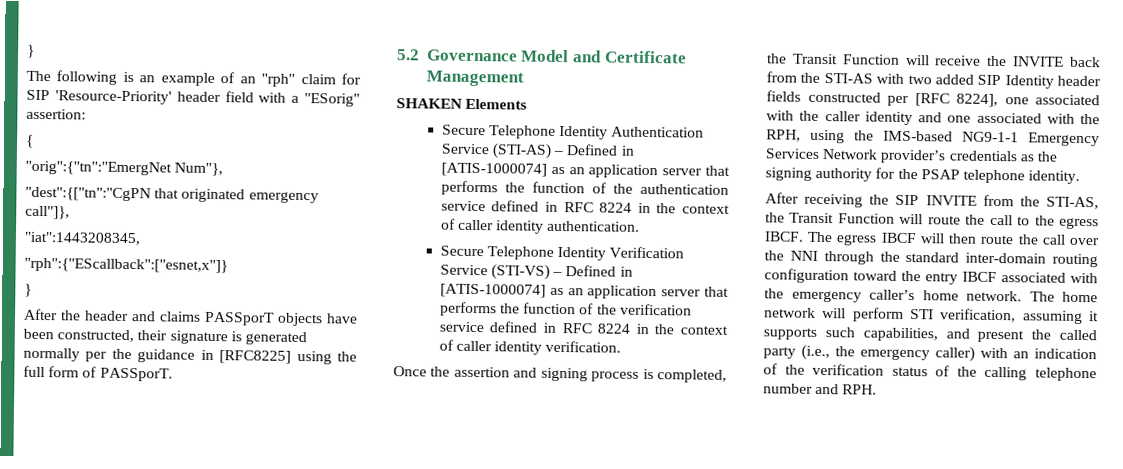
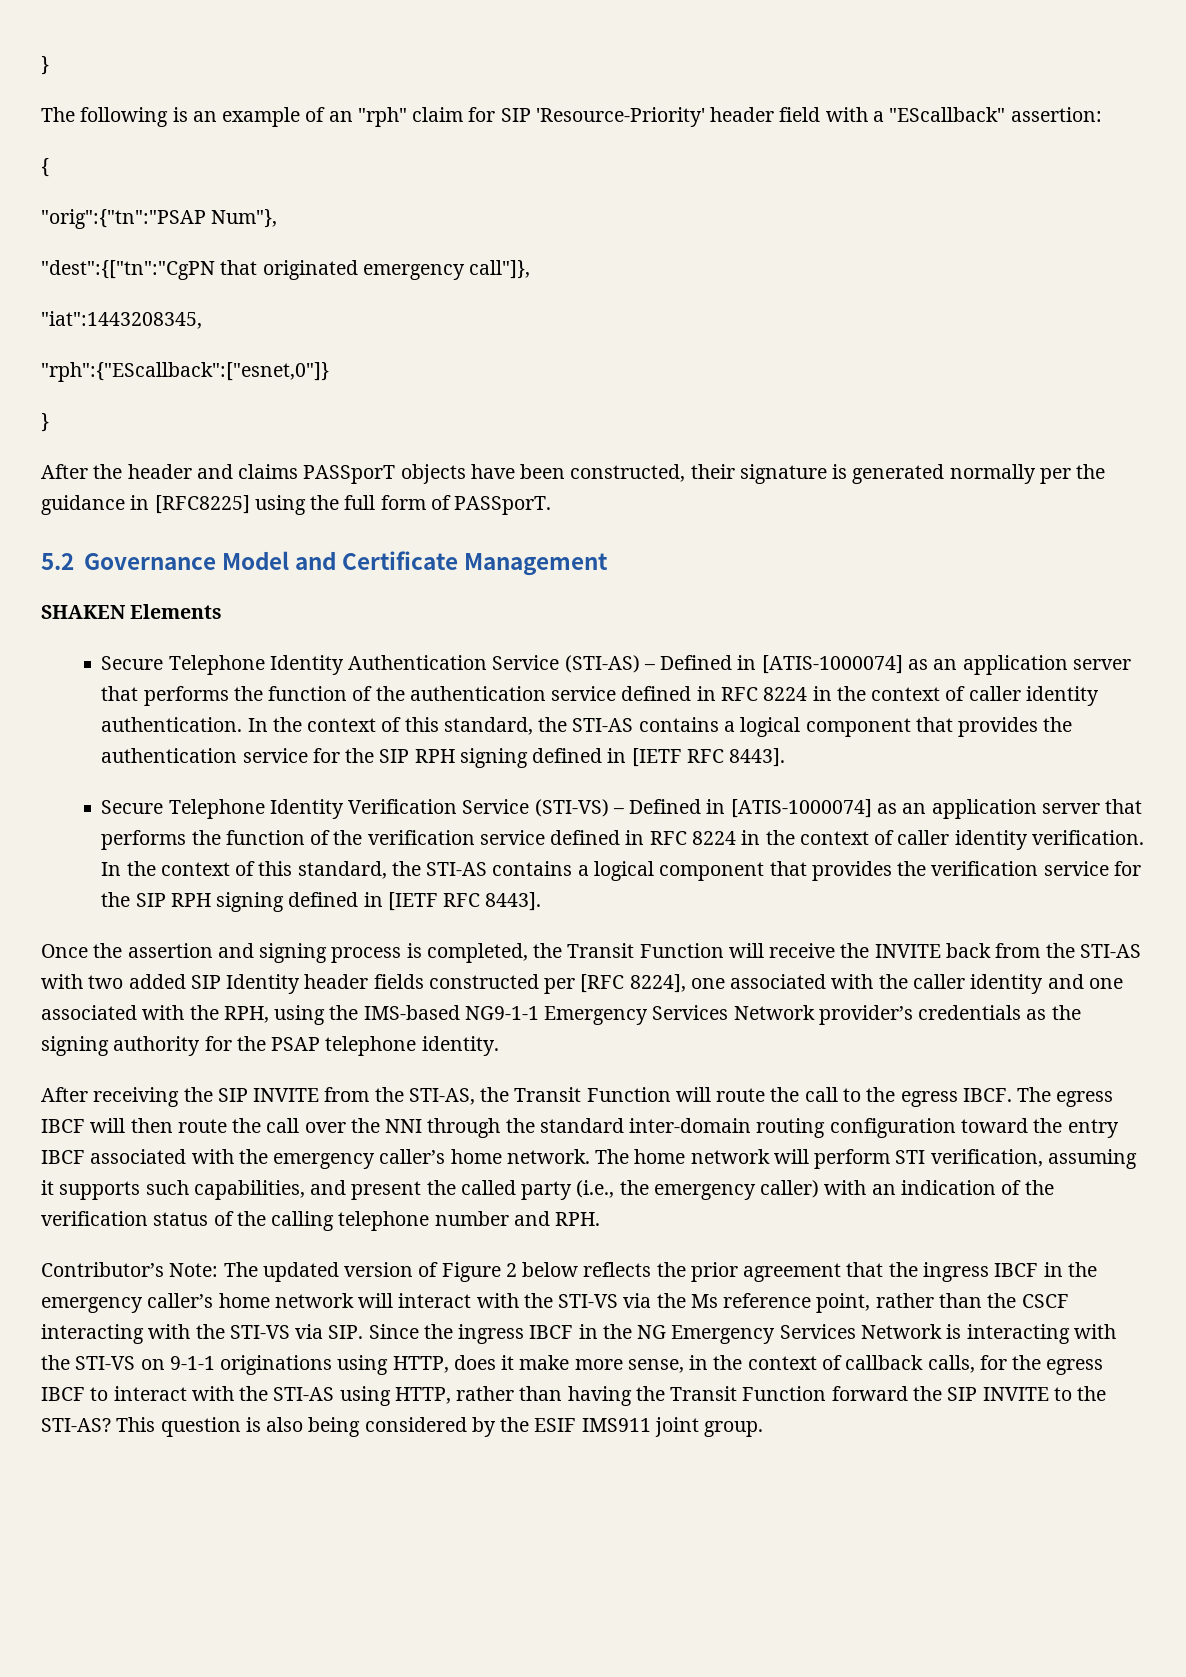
- The following is an example of an "rph" claim for SIP 'Resource-Priority' header field with a "ESorig" assertion:
+ The following is an example of an "rph" claim for SIP 'Resource-Priority' header field with a "EScallback" assertion:
- "orig":{"tn":"EmergNet Num"},
+ "orig":{"tn":"PSAP Num"},
- "rph":{"EScallback":["esnet,x"]}
+ "rph":{"EScallback":["esnet,0"]}
+ In the context of this standard, the STI-AS contains a logical component that provides the authentication service for the SIP RPH signing defined in [IETF RFC 8443].
+ In the context of this standard, the STI-AS contains a logical component that provides the verification service for the SIP RPH signing defined in [IETF RFC 8443].
+ Contributor’s Note: The updated version of Figure 2 below reflects the prior agreement that the ingress IBCF in the emergency caller’s home network will interact with the STI-VS via the Ms reference point, rather than the CSCF interacting with the STI-VS via SIP. Since the ingress IBCF in the NG Emergency Services Network is interacting with the STI-VS on 9-1-1 originations using HTTP, does it make more sense, in the context of callback calls, for the egress IBCF to interact with the STI-AS using HTTP, rather than having the Transit Function forward the SIP INVITE to the STI-AS? This question is also being considered by the ESIF IMS911 joint group.

